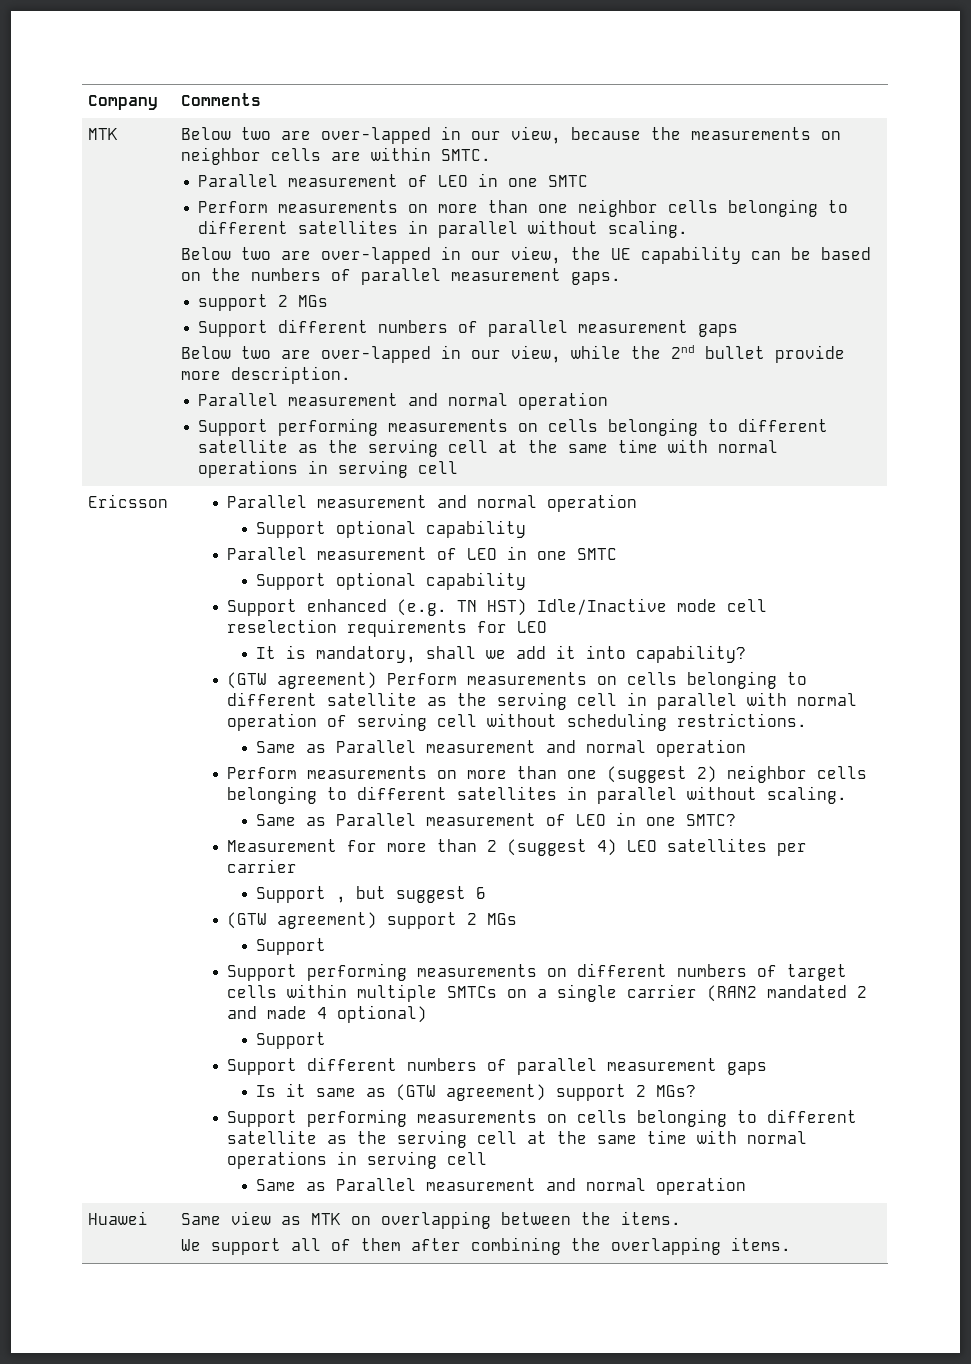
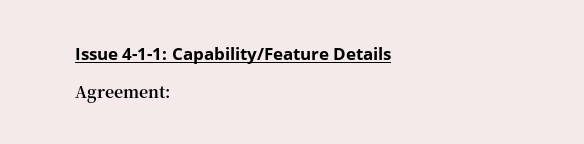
- Company | Comments
- MTK | Below two are over-lapped in our view, because the measurements on neighbor cells are within SMTC.
- Parallel measurement of LEO in one SMTC
- Perform measurements on more than one neighbor cells belonging to different satellites in parallel without scaling.
- Below two are over-lapped in our view, the UE capability can be based on the numbers of parallel measurement gaps.
- support 2 MGs
- Support different numbers of parallel measurement gaps
- Below two are over-lapped in our view, while the 2nd bullet provide more description.
- Parallel measurement and normal operation
- Support performing measurements on cells belonging to different satellite as the serving cell at the same time with normal operations in serving cell
- Ericsson | Parallel measurement and normal operation
- Support optional capability
- Parallel measurement of LEO in one SMTC
- Support optional capability
- Support enhanced (e.g. TN HST) Idle/Inactive mode cell reselection requirements for LEO
- It is mandatory, shall we add it into capability?
- (GTW agreement) Perform measurements on cells belonging to different satellite as the serving cell in parallel with normal operation of serving cell without scheduling restrictions.
- Same as Parallel measurement and normal operation
- Perform measurements on more than one (suggest 2) neighbor cells belonging to different satellites in parallel without scaling.
- Same as Parallel measurement of LEO in one SMTC?
- Measurement for more than 2 (suggest 4) LEO satellites per carrier
- Support , but suggest 6
- (GTW agreement) support 2 MGs
- Support
- Support performing measurements on different numbers of target cells within multiple SMTCs on a single carrier (RAN2 mandated 2 and made 4 optional)
- Support
- Support different numbers of parallel measurement gaps
- Is it same as (GTW agreement) support 2 MGs?
- Support performing measurements on cells belonging to different satellite as the serving cell at the same time with normal operations in serving cell
- Same as Parallel measurement and normal operation
- Huawei | Same view as MTK on overlapping between the items.
- We support all of them after combining the overlapping items.
+ Issue 4-1-1: Capability/Feature Details
+ Agreement:

